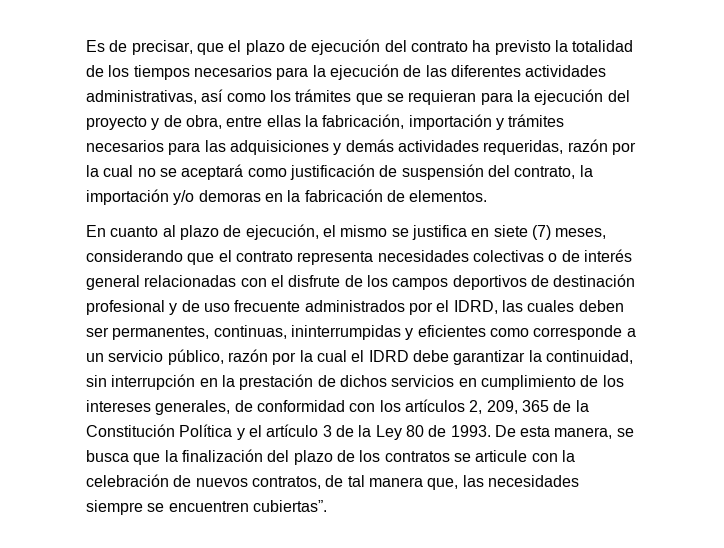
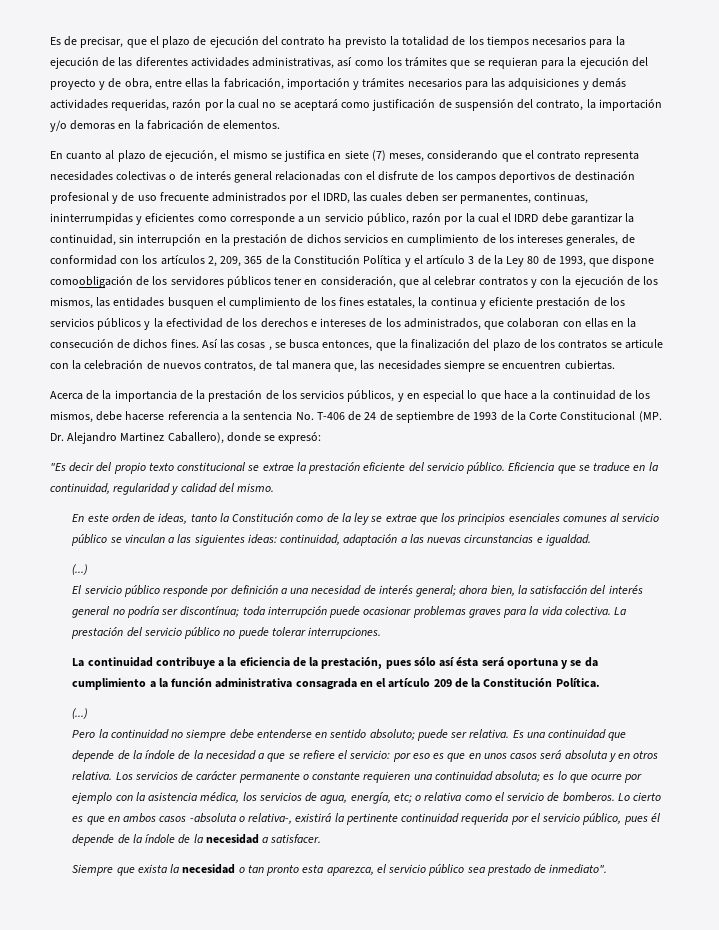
- En cuanto al plazo de ejecución, el mismo se justifica en siete (7) meses, considerando que el contrato representa necesidades colectivas o de interés general relacionadas con el disfrute de los campos deportivos de destinación profesional y de uso frecuente administrados por el IDRD, las cuales deben ser permanentes, continuas, ininterrumpidas y eficientes como corresponde a un servicio público, razón por la cual el IDRD debe garantizar la continuidad, sin interrupción en la prestación de dichos servicios en cumplimiento de los intereses generales, de conformidad con los artículos 2, 209, 365 de la Constitución Política y el artículo 3 de la Ley 80 de 1993. De esta manera, se busca que la finalización del plazo de los contratos se articule con la celebración de nuevos contratos, de tal manera que, las necesidades siempre se encuentren cubiertas”.
+ En cuanto al plazo de ejecución, el mismo se justifica en siete (7) meses, considerando que el contrato representa necesidades colectivas o de interés general relacionadas con el disfrute de los campos deportivos de destinación profesional y de uso frecuente administrados por el IDRD, las cuales deben ser permanentes, continuas, ininterrumpidas y eficientes como corresponde a un servicio público, razón por la cual el IDRD debe garantizar la continuidad, sin interrupción en la prestación de dichos servicios en cumplimiento de los intereses generales, de conformidad con los artículos 2, 209, 365 de la Constitución Política y el artículo 3 de la Ley 80 de 1993, que dispone comoobligación de los servidores públicos tener en consideración, que al celebrar contratos y con la ejecución de los mismos, las entidades busquen el cumplimiento de los fines estatales, la continua y eficiente prestación de los servicios públicos y la efectividad de los derechos e intereses de los administrados, que colaboran con ellas en la consecución de dichos fines. Así las cosas , se busca entonces, que la finalización del plazo de los contratos se articule con la celebración de nuevos contratos, de tal manera que, las necesidades siempre se encuentren cubiertas.
+ Acerca de la importancia de la prestación de los servicios públicos, y en especial lo que hace a la continuidad de los mismos, debe hacerse referencia a la sentencia No. T-406 de 24 de septiembre de 1993 de la Corte Constitucional (MP. Dr. Alejandro Martinez Caballero), donde se expresó:
+ "Es decir del propio texto constitucional se extrae la prestación eficiente del servicio público. Eficiencia que se traduce en la continuidad, regularidad y calidad del mismo.
+ En este orden de ideas, tanto la Constitución como de la ley se extrae que los principios esenciales comunes al servicio público se vinculan a las siguientes ideas: continuidad, adaptación a las nuevas circunstancias e igualdad.
+ (...)
+ El servicio público responde por definición a una necesidad de interés general; ahora bien, la satisfacción del interés general no podría ser discontínua; toda interrupción puede ocasionar problemas graves para la vida colectiva. La prestación del servicio público no puede tolerar interrupciones.
+ La continuidad contribuye a la eficiencia de la prestación, pues sólo así ésta será oportuna y se da cumplimiento a la función administrativa consagrada en el artículo 209 de la Constitución Política.
+ (...)
+ Pero la continuidad no siempre debe entenderse en sentido absoluto; puede ser relativa. Es una continuidad que depende de la índole de la necesidad a que se refiere el servicio: por eso es que en unos casos será absoluta y en otros relativa. Los servicios de carácter permanente o constante requieren una continuidad absoluta; es lo que ocurre por ejemplo con la asistencia médica, los servicios de agua, energía, etc; o relativa como el servicio de bomberos. Lo cierto es que en ambos casos -absoluta o relativa-, existirá la pertinente continuidad requerida por el servicio público, pues él depende de la índole de la necesidad a satisfacer.
+ Siempre que exista la necesidad o tan pronto esta aparezca, el servicio público sea prestado de inmediato".

